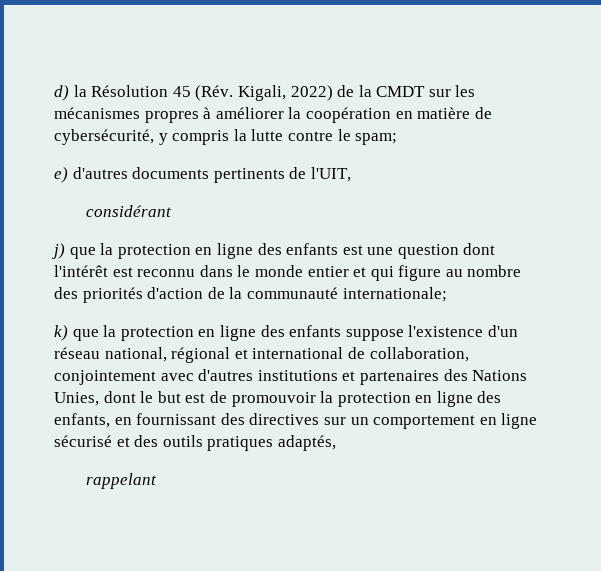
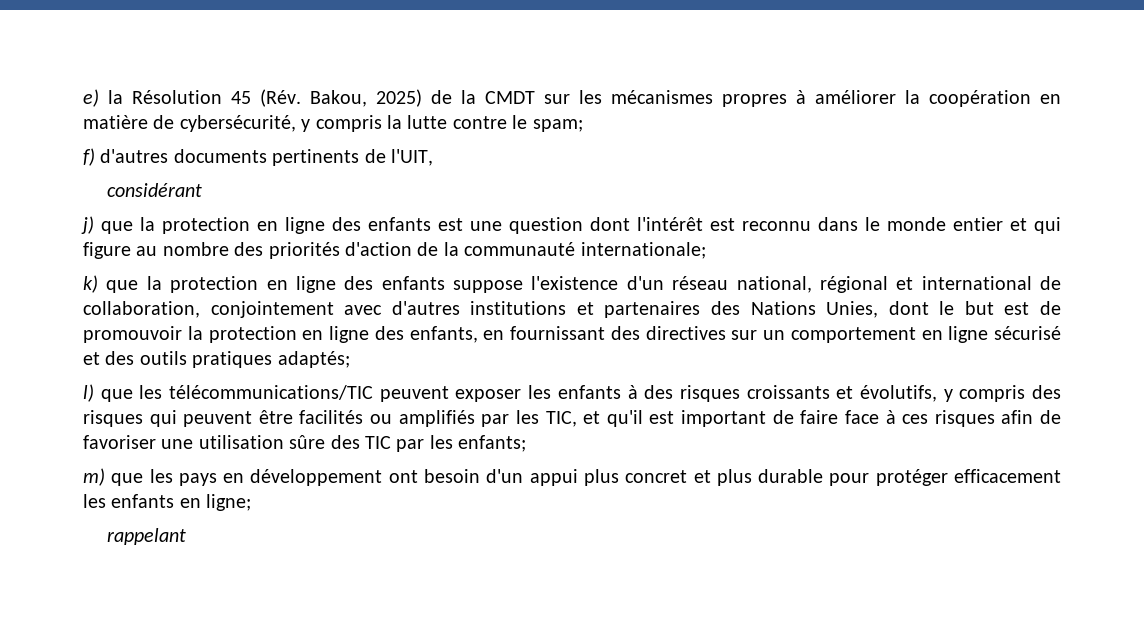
- d) la Résolution 45 (Rév. Kigali, 2022) de la CMDT sur les mécanismes propres à améliorer la coopération en matière de cybersécurité, y compris la lutte contre le spam;
+ e) la Résolution 45 (Rév. Bakou, 2025) de la CMDT sur les mécanismes propres à améliorer la coopération en matière de cybersécurité, y compris la lutte contre le spam;
- e) d'autres documents pertinents de l'UIT,
+ f) d'autres documents pertinents de l'UIT,
- k) que la protection en ligne des enfants suppose l'existence d'un réseau national, régional et international de collaboration, conjointement avec d'autres institutions et partenaires des Nations Unies, dont le but est de promouvoir la protection en ligne des enfants, en fournissant des directives sur un comportement en ligne sécurisé et des outils pratiques adaptés,
+ k) que la protection en ligne des enfants suppose l'existence d'un réseau national, régional et international de collaboration, conjointement avec d'autres institutions et partenaires des Nations Unies, dont le but est de promouvoir la protection en ligne des enfants, en fournissant des directives sur un comportement en ligne sécurisé et des outils pratiques adaptés;
+ l) que les télécommunications/TIC peuvent exposer les enfants à des risques croissants et évolutifs, y compris des risques qui peuvent être facilités ou amplifiés par les TIC, et qu'il est important de faire face à ces risques afin de favoriser une utilisation sûre des TIC par les enfants;
+ m) que les pays en développement ont besoin d'un appui plus concret et plus durable pour protéger efficacement les enfants en ligne;

